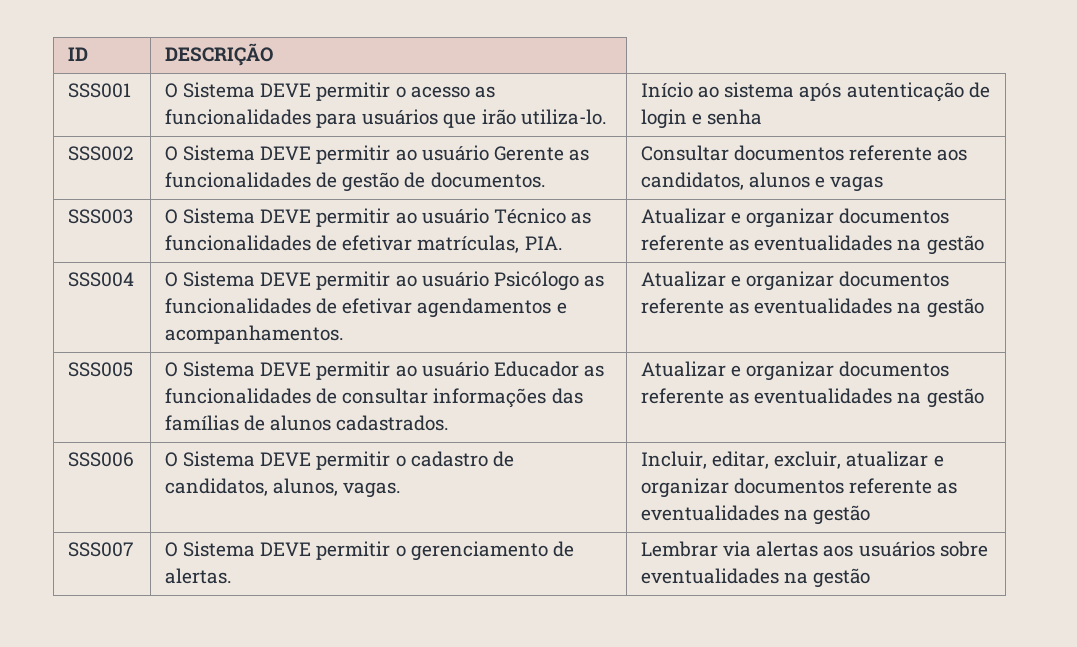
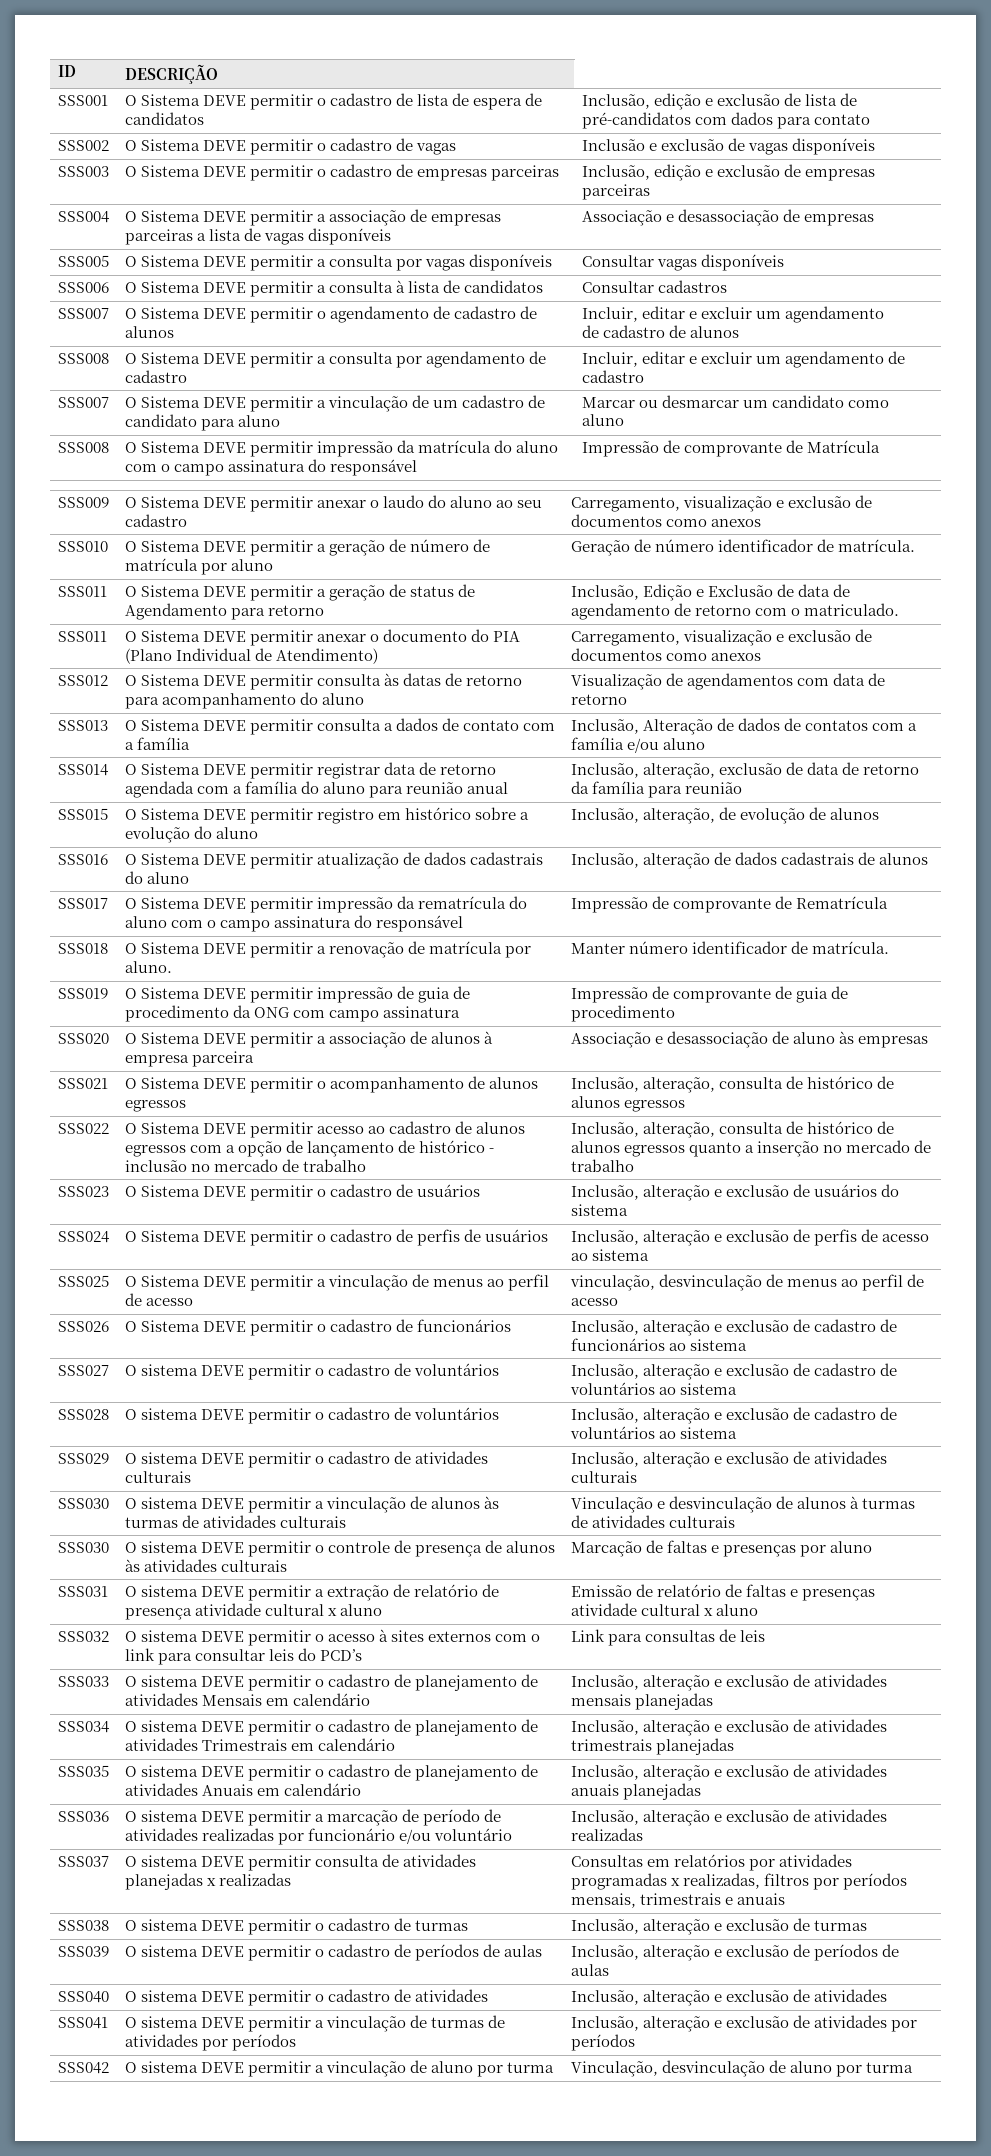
- SSS001 | O Sistema DEVE permitir o acesso as funcionalidades para usuários que irão utiliza-lo. | Início ao sistema após autenticação de login e senha
- SSS002 | O Sistema DEVE permitir ao usuário Gerente as funcionalidades de gestão de documentos. | Consultar documentos referente aos candidatos, alunos e vagas
- SSS003 | O Sistema DEVE permitir ao usuário Técnico as funcionalidades de efetivar matrículas, PIA. | Atualizar e organizar documentos referente as eventualidades na gestão
- SSS004 | O Sistema DEVE permitir ao usuário Psicólogo as funcionalidades de efetivar agendamentos e acompanhamentos. | Atualizar e organizar documentos referente as eventualidades na gestão
- SSS005 | O Sistema DEVE permitir ao usuário Educador as funcionalidades de consultar informações das famílias de alunos cadastrados. | Atualizar e organizar documentos referente as eventualidades na gestão
- SSS006 | O Sistema DEVE permitir o cadastro de candidatos, alunos, vagas. | Incluir, editar, excluir, atualizar e organizar documentos referente as eventualidades na gestão
+ SSS001 | O Sistema DEVE permitir o cadastro de lista de espera de candidatos | Inclusão, edição e exclusão de lista de pré-candidatos com dados para contato
+ SSS002 | O Sistema DEVE permitir o cadastro de vagas | Inclusão e exclusão de vagas disponíveis
+ SSS003 | O Sistema DEVE permitir o cadastro de empresas parceiras | Inclusão, edição e exclusão de empresas parceiras
+ SSS004 | O Sistema DEVE permitir a associação de empresas parceiras a lista de vagas disponíveis | Associação e desassociação de empresas
+ SSS005 | O Sistema DEVE permitir a consulta por vagas disponíveis | Consultar vagas disponíveis
+ SSS006 | O Sistema DEVE permitir a consulta à lista de candidatos | Consultar cadastros
- SSS007 | O Sistema DEVE permitir o gerenciamento de alertas. | Lembrar via alertas aos usuários sobre eventualidades na gestão
+ SSS007 | O Sistema DEVE permitir o agendamento de cadastro de alunos | Incluir, editar e excluir um agendamento
+ de cadastro de alunos
+ SSS008 | O Sistema DEVE permitir a consulta por agendamento de cadastro | Incluir, editar e excluir um agendamento de cadastro
+ SSS007 | O Sistema DEVE permitir a vinculação de um cadastro de candidato para aluno | Marcar ou desmarcar um candidato como aluno
+ SSS008 | O Sistema DEVE permitir impressão da matrícula do aluno com o campo assinatura do responsável | Impressão de comprovante de Matrícula
+ SSS009 | O Sistema DEVE permitir anexar o laudo do aluno ao seu cadastro | Carregamento, visualização e exclusão de documentos como anexos
+ SSS010 | O Sistema DEVE permitir a geração de número de matrícula por aluno | Geração de número identificador de matrícula.
+ SSS011 | O Sistema DEVE permitir a geração de status de Agendamento para retorno | Inclusão, Edição e Exclusão de data de agendamento de retorno com o matriculado.
+ SSS011 | O Sistema DEVE permitir anexar o documento do PIA (Plano Individual de Atendimento) | Carregamento, visualização e exclusão de documentos como anexos
+ SSS012 | O Sistema DEVE permitir consulta às datas de retorno para acompanhamento do aluno | Visualização de agendamentos com data de retorno
+ SSS013 | O Sistema DEVE permitir consulta a dados de contato com a família | Inclusão, Alteração de dados de contatos com a família e/ou aluno
+ SSS014 | O Sistema DEVE permitir registrar data de retorno agendada com a família do aluno para reunião anual | Inclusão, alteração, exclusão de data de retorno da família para reunião
+ SSS015 | O Sistema DEVE permitir registro em histórico sobre a evolução do aluno | Inclusão, alteração, de evolução de alunos
+ SSS016 | O Sistema DEVE permitir atualização de dados cadastrais do aluno | Inclusão, alteração de dados cadastrais de alunos
+ SSS017 | O Sistema DEVE permitir impressão da rematrícula do aluno com o campo assinatura do responsável | Impressão de comprovante de Rematrícula
+ SSS018 | O Sistema DEVE permitir a renovação de matrícula por aluno. | Manter número identificador de matrícula.
+ SSS019 | O Sistema DEVE permitir impressão de guia de procedimento da ONG com campo assinatura | Impressão de comprovante de guia de procedimento
+ SSS020 | O Sistema DEVE permitir a associação de alunos à empresa parceira | Associação e desassociação de aluno às empresas
+ SSS021 | O Sistema DEVE permitir o acompanhamento de alunos egressos | Inclusão, alteração, consulta de histórico de alunos egressos
+ SSS022 | O Sistema DEVE permitir acesso ao cadastro de alunos egressos com a opção de lançamento de histórico - inclusão no mercado de trabalho | Inclusão, alteração, consulta de histórico de alunos egressos quanto a inserção no mercado de trabalho
+ SSS023 | O Sistema DEVE permitir o cadastro de usuários | Inclusão, alteração e exclusão de usuários do sistema
+ SSS024 | O Sistema DEVE permitir o cadastro de perfis de usuários | Inclusão, alteração e exclusão de perfis de acesso ao sistema
+ SSS025 | O Sistema DEVE permitir a vinculação de menus ao perfil de acesso | vinculação, desvinculação de menus ao perfil de acesso
+ SSS026 | O Sistema DEVE permitir o cadastro de funcionários | Inclusão, alteração e exclusão de cadastro de funcionários ao sistema
+ SSS027 | O sistema DEVE permitir o cadastro de voluntários | Inclusão, alteração e exclusão de cadastro de voluntários ao sistema
+ SSS028 | O sistema DEVE permitir o cadastro de voluntários | Inclusão, alteração e exclusão de cadastro de voluntários ao sistema
+ SSS029 | O sistema DEVE permitir o cadastro de atividades culturais | Inclusão, alteração e exclusão de atividades culturais
+ SSS030 | O sistema DEVE permitir a vinculação de alunos às turmas de atividades culturais | Vinculação e desvinculação de alunos à turmas de atividades culturais
+ SSS030 | O sistema DEVE permitir o controle de presença de alunos às atividades culturais | Marcação de faltas e presenças por aluno
+ SSS031 | O sistema DEVE permitir a extração de relatório de presença atividade cultural x aluno | Emissão de relatório de faltas e presenças atividade cultural x aluno
+ SSS032 | O sistema DEVE permitir o acesso à sites externos com o link para consultar leis do PCD’s | Link para consultas de leis
+ SSS033 | O sistema DEVE permitir o cadastro de planejamento de atividades Mensais em calendário | Inclusão, alteração e exclusão de atividades mensais planejadas
+ SSS034 | O sistema DEVE permitir o cadastro de planejamento de atividades Trimestrais em calendário | Inclusão, alteração e exclusão de atividades trimestrais planejadas
+ SSS035 | O sistema DEVE permitir o cadastro de planejamento de atividades Anuais em calendário | Inclusão, alteração e exclusão de atividades anuais planejadas
+ SSS036 | O sistema DEVE permitir a marcação de período de atividades realizadas por funcionário e/ou voluntário | Inclusão, alteração e exclusão de atividades realizadas
+ SSS037 | O sistema DEVE permitir consulta de atividades planejadas x realizadas | Consultas em relatórios por atividades programadas x realizadas, filtros por períodos mensais, trimestrais e anuais
+ SSS038 | O sistema DEVE permitir o cadastro de turmas | Inclusão, alteração e exclusão de turmas
+ SSS039 | O sistema DEVE permitir o cadastro de períodos de aulas | Inclusão, alteração e exclusão de períodos de aulas
+ SSS040 | O sistema DEVE permitir o cadastro de atividades | Inclusão, alteração e exclusão de atividades
+ SSS041 | O sistema DEVE permitir a vinculação de turmas de atividades por períodos | Inclusão, alteração e exclusão de atividades por períodos
+ SSS042 | O sistema DEVE permitir a vinculação de aluno por turma | Vinculação, desvinculação de aluno por turma

